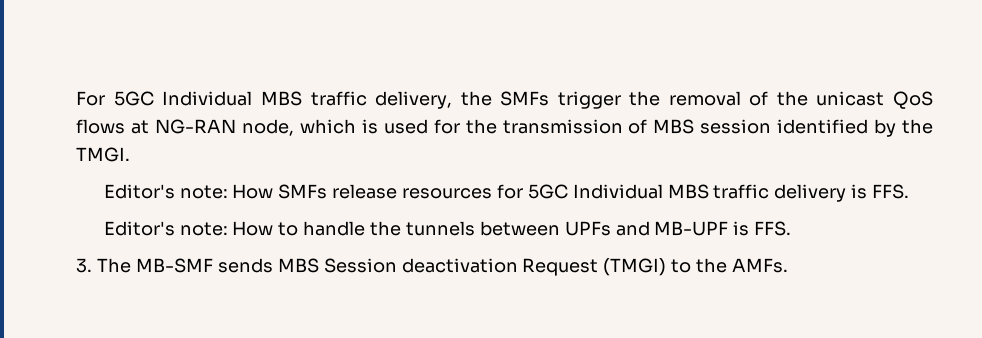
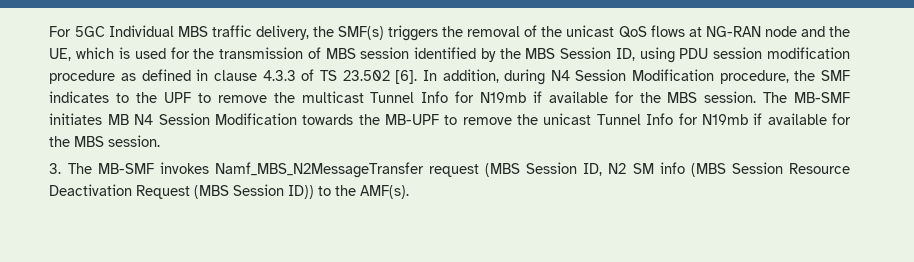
- For 5GC Individual MBS traffic delivery, the SMFs trigger the removal of the unicast QoS flows at NG-RAN node, which is used for the transmission of MBS session identified by the TMGI.
- Editor's note: How SMFs release resources for 5GC Individual MBS traffic delivery is FFS.
- Editor's note: How to handle the tunnels between UPFs and MB-UPF is FFS.
- 3. The MB-SMF sends MBS Session deactivation Request (TMGI) to the AMFs.
+ For 5GC Individual MBS traffic delivery, the SMF(s) triggers the removal of the unicast QoS flows at NG-RAN node and the UE, which is used for the transmission of MBS session identified by the MBS Session ID, using PDU session modification procedure as defined in clause 4.3.3 of TS 23.502 [6]. In addition, during N4 Session Modification procedure, the SMF indicates to the UPF to remove the multicast Tunnel Info for N19mb if available for the MBS session. The MB-SMF initiates MB N4 Session Modification towards the MB-UPF to remove the unicast Tunnel Info for N19mb if available for the MBS session.
+ 3. The MB-SMF invokes Namf_MBS_N2MessageTransfer request (MBS Session ID, N2 SM info (MBS Session Resource Deactivation Request (MBS Session ID)) to the AMF(s).

